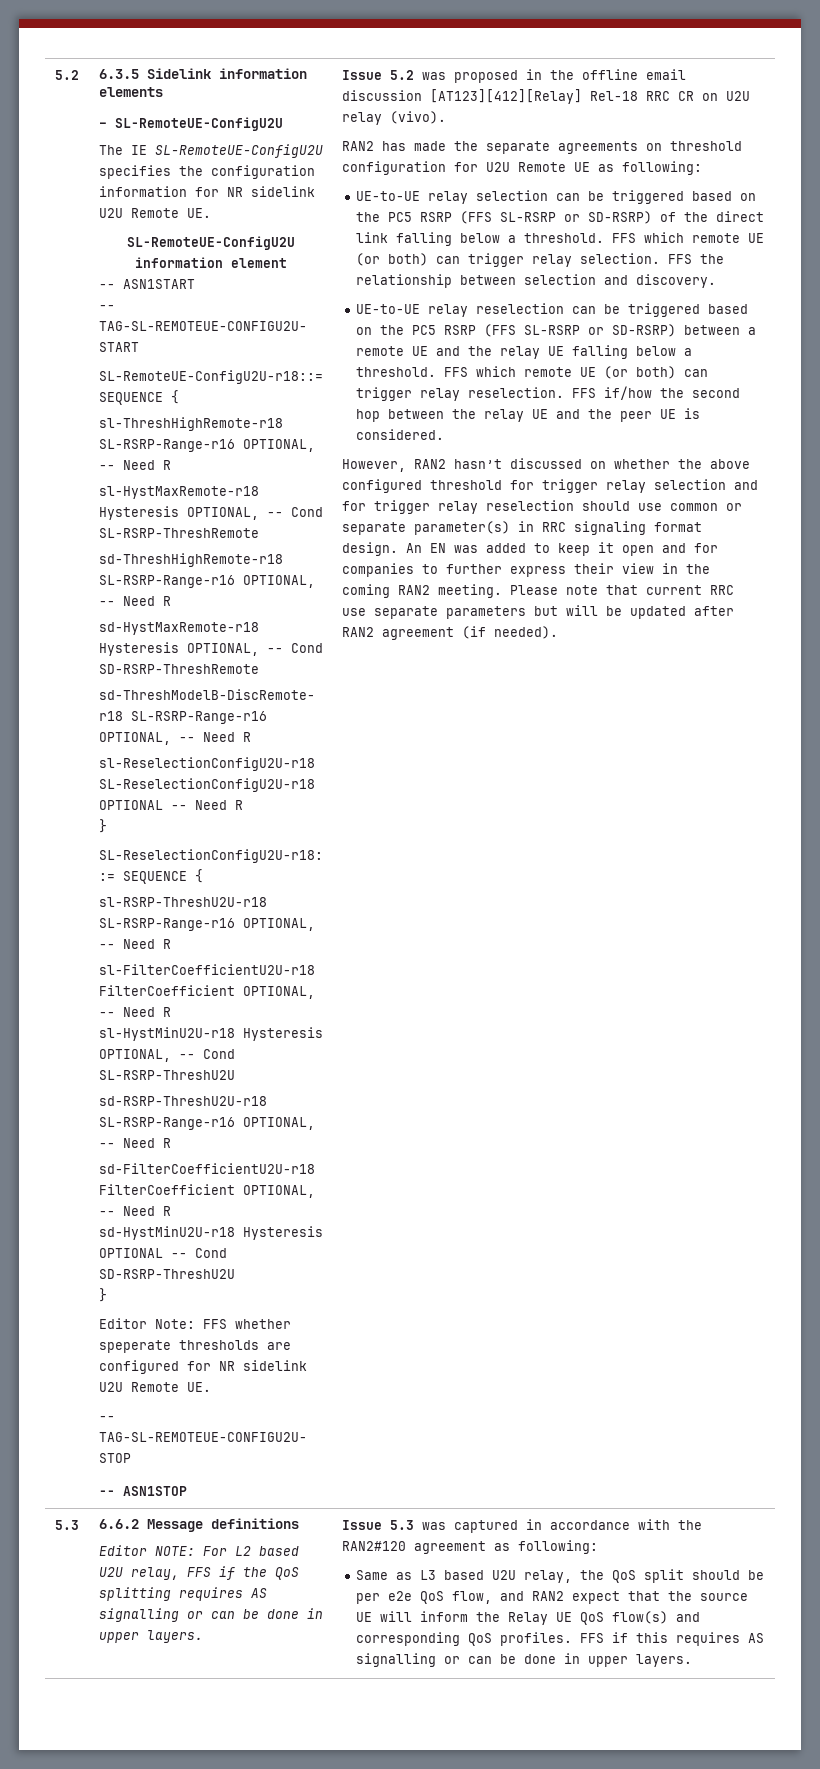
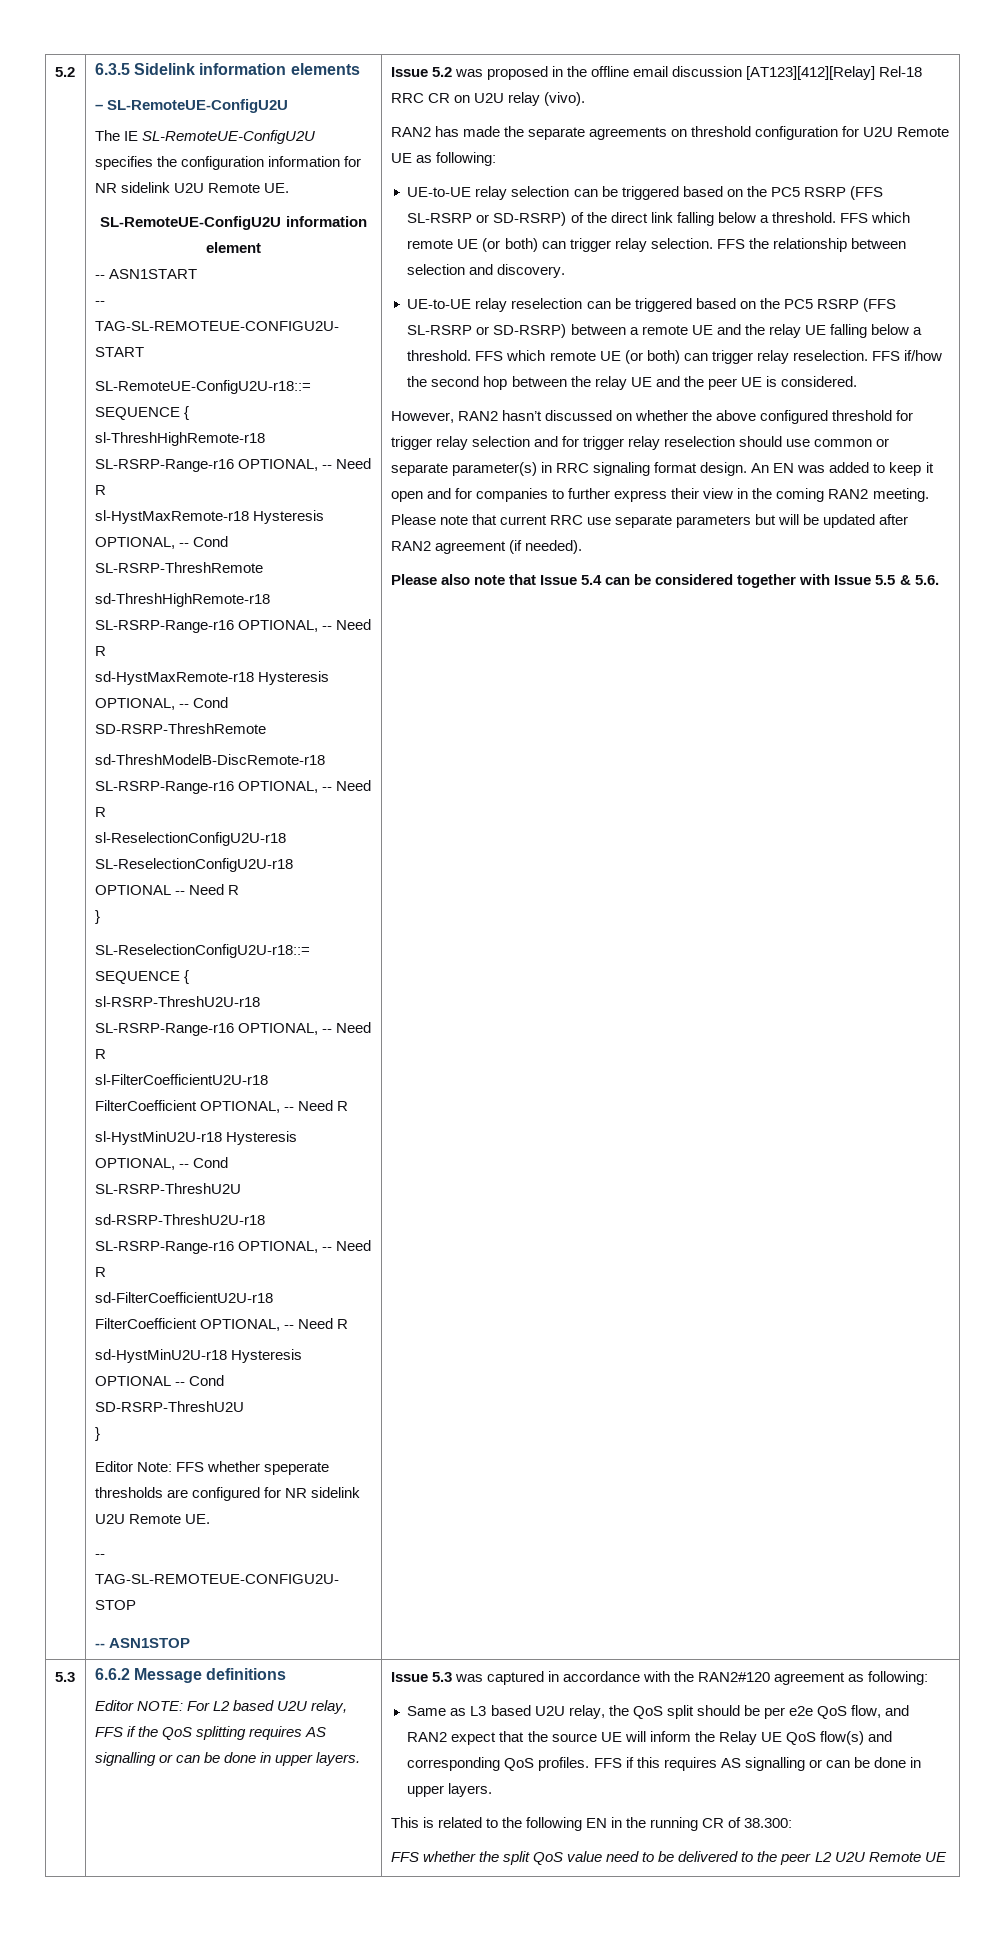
+ Please also note that Issue 5.4 can be considered together with Issue 5.5 & 5.6.
+ This is related to the following EN in the running CR of 38.300:
+ FFS whether the split QoS value need to be delivered to the peer L2 U2U Remote UE

